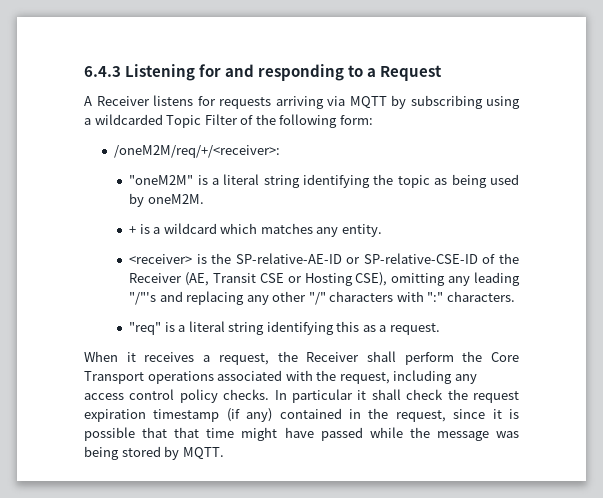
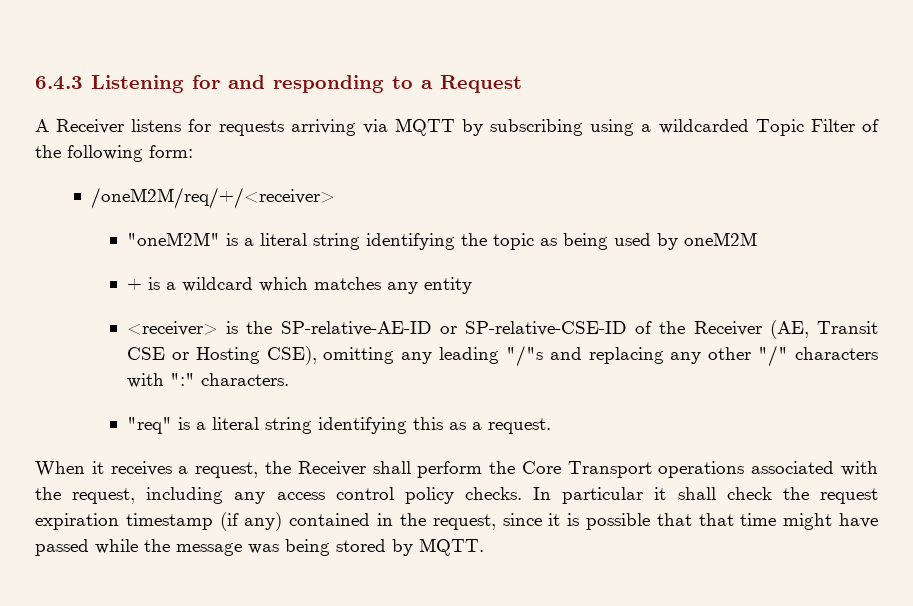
- /oneM2M/req/+/<receiver>:
+ /oneM2M/req/+/<receiver>
- "oneM2M" is a literal string identifying the topic as being used by oneM2M.
+ "oneM2M" is a literal string identifying the topic as being used by oneM2M
- + is a wildcard which matches any entity.
+ + is a wildcard which matches any entity
- <receiver> is the SP-relative-AE-ID or SP-relative-CSE-ID of the Receiver (AE, Transit CSE or Hosting CSE), omitting any leading "/"'s and replacing any other "/" characters with ":" characters.
+ <receiver> is the SP-relative-AE-ID or SP-relative-CSE-ID of the Receiver (AE, Transit CSE or Hosting CSE), omitting any leading "/"s and replacing any other "/" characters with ":" characters.

